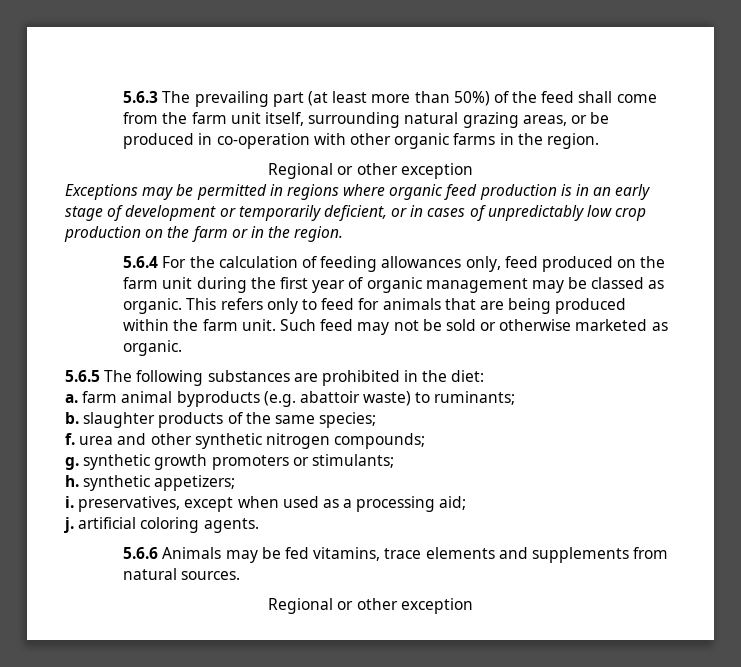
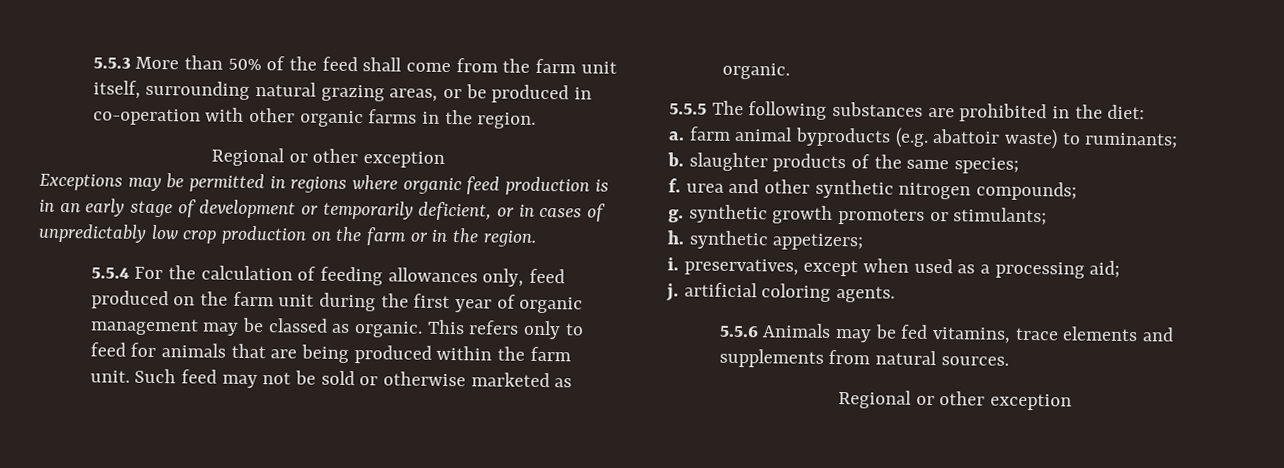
- 5.6.3 The prevailing part (at least more than 50%) of the feed shall come from the farm unit itself, surrounding natural grazing areas, or be produced in co-operation with other organic farms in the region.
+ 5.5.3 More than 50% of the feed shall come from the farm unit itself, surrounding natural grazing areas, or be produced in co-operation with other organic farms in the region.
- 5.6.4 For the calculation of feeding allowances only, feed produced on the farm unit during the first year of organic management may be classed as organic.
+ 5.5.4 For the calculation of feeding allowances only, feed produced on the farm unit during the first year of organic management may be classed as organic.
- 5.6.5 The following substances are prohibited in the diet:
+ 5.5.5 The following substances are prohibited in the diet:
- 5.6.6 Animals may be fed vitamins, trace elements and supplements from natural sources.
+ 5.5.6 Animals may be fed vitamins, trace elements and supplements from natural sources.

